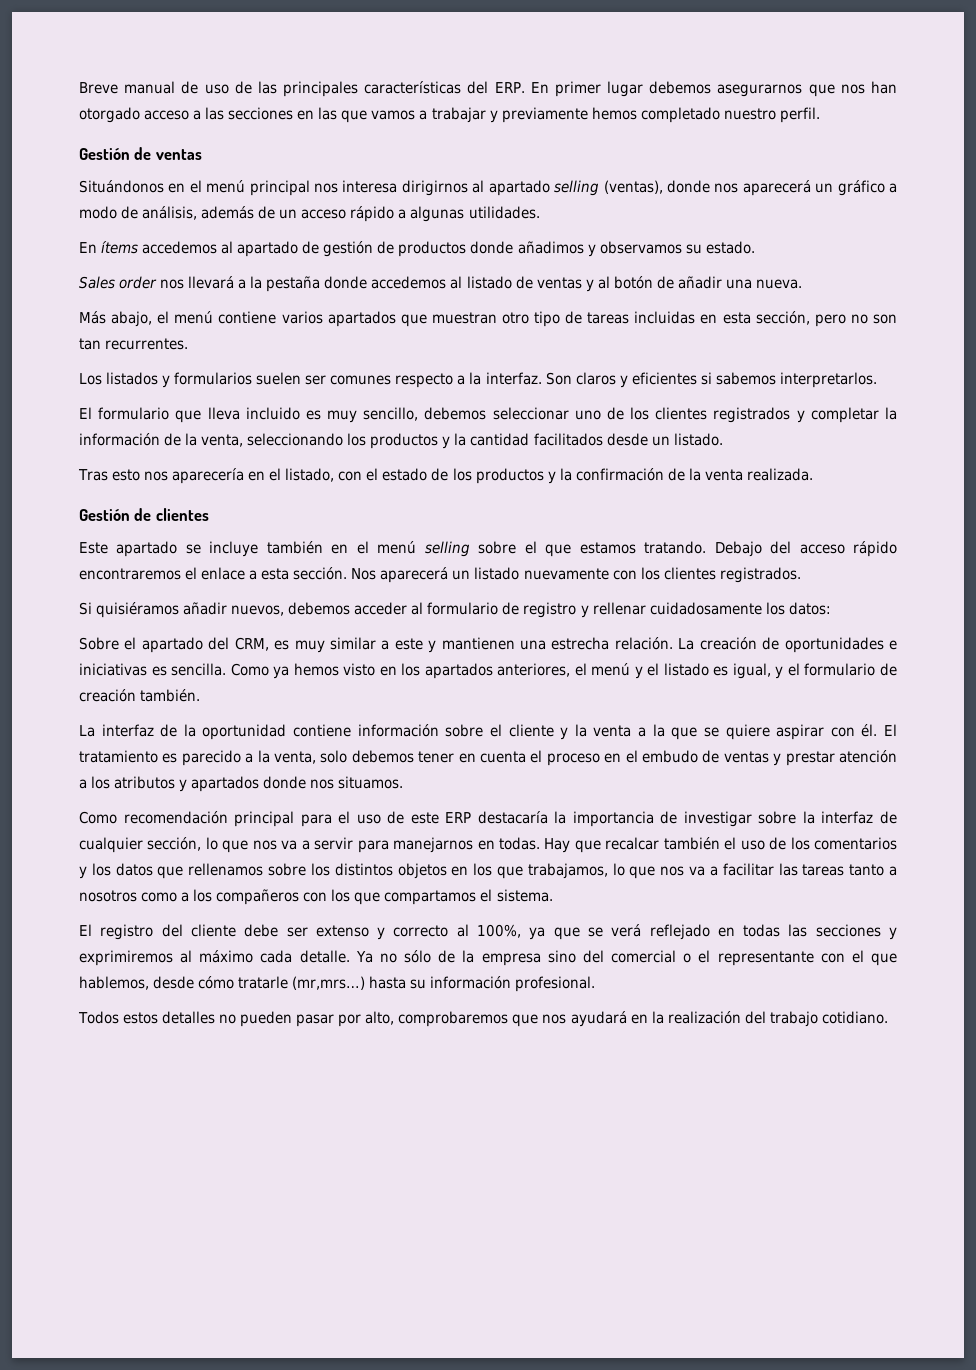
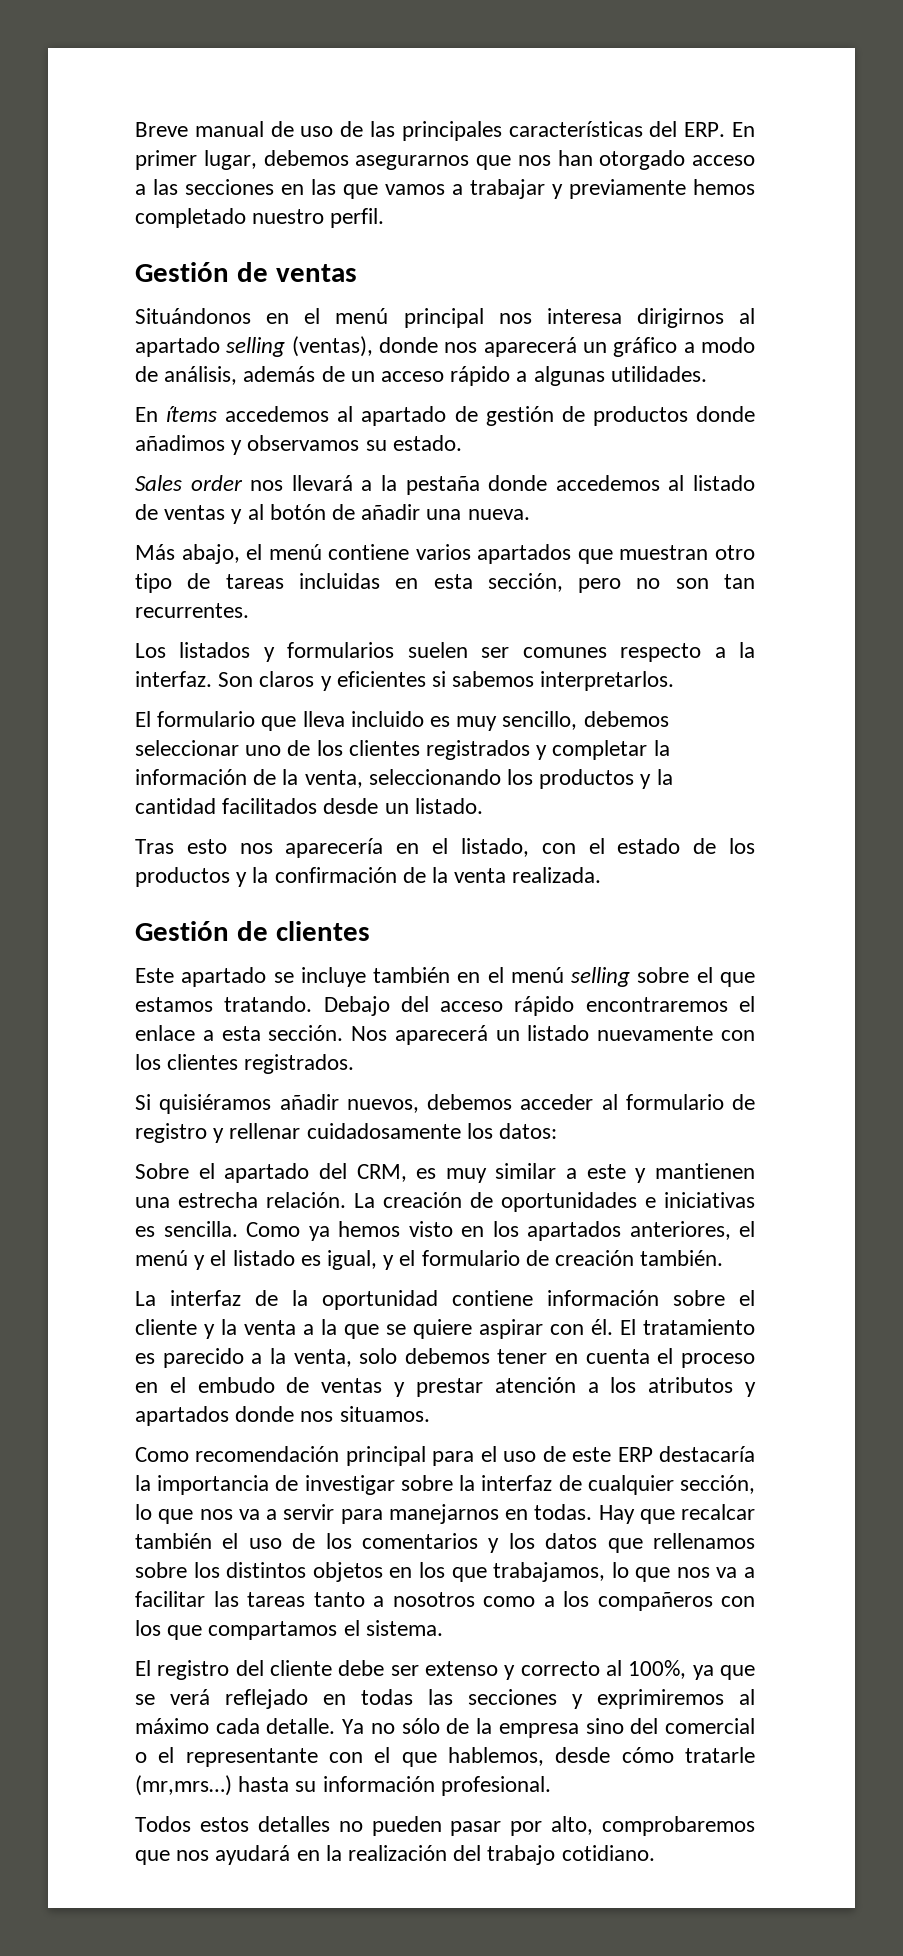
- Breve manual de uso de las principales características del ERP. En primer lugar debemos asegurarnos que nos han otorgado acceso a las secciones en las que vamos a trabajar y previamente hemos completado nuestro perfil.
+ Breve manual de uso de las principales características del ERP. En primer lugar, debemos asegurarnos que nos han otorgado acceso a las secciones en las que vamos a trabajar y previamente hemos completado nuestro perfil.

